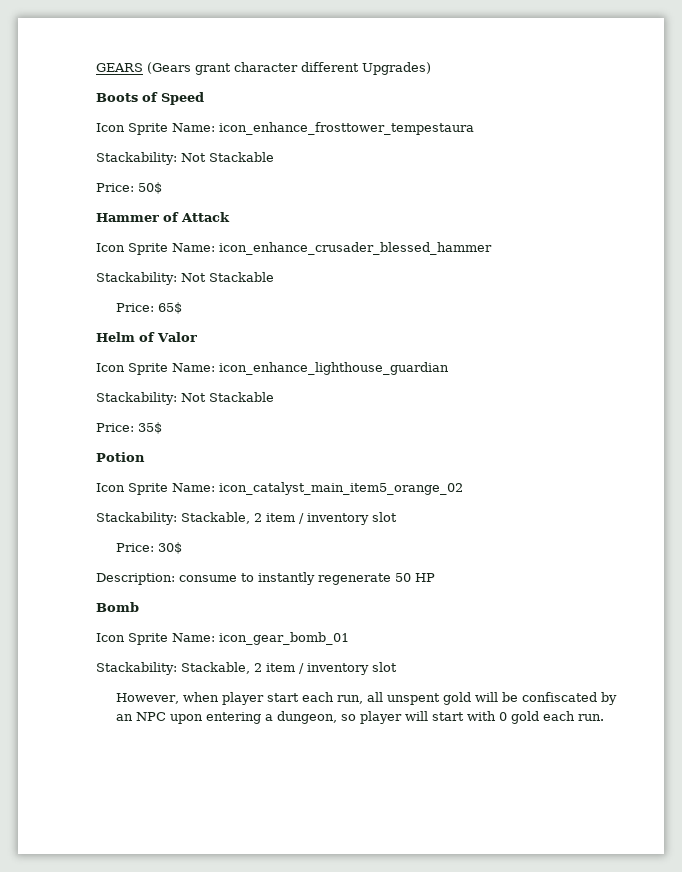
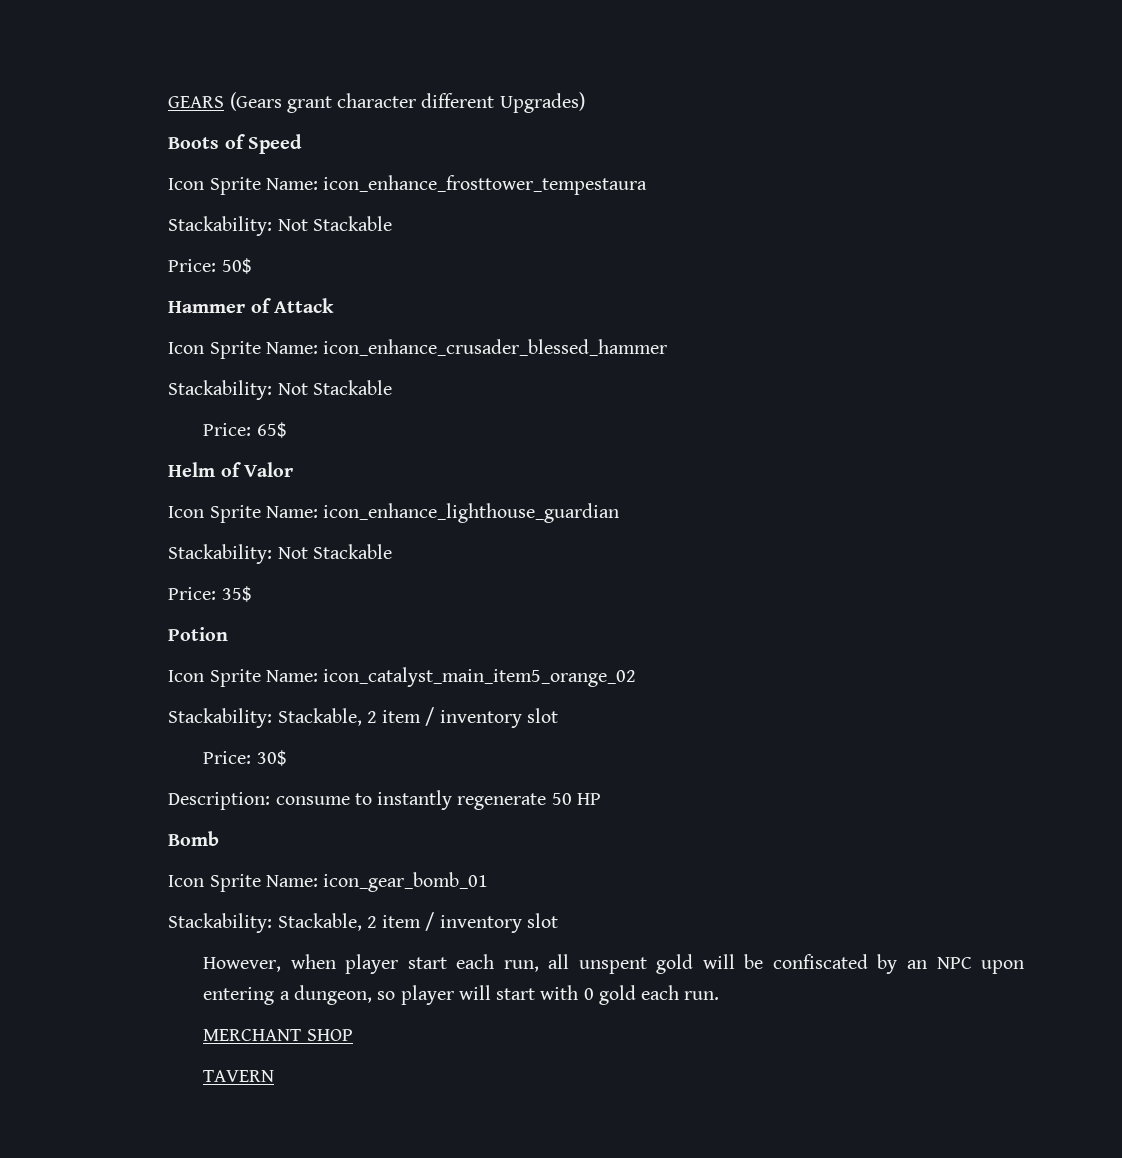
+ MERCHANT SHOP
+ TAVERN

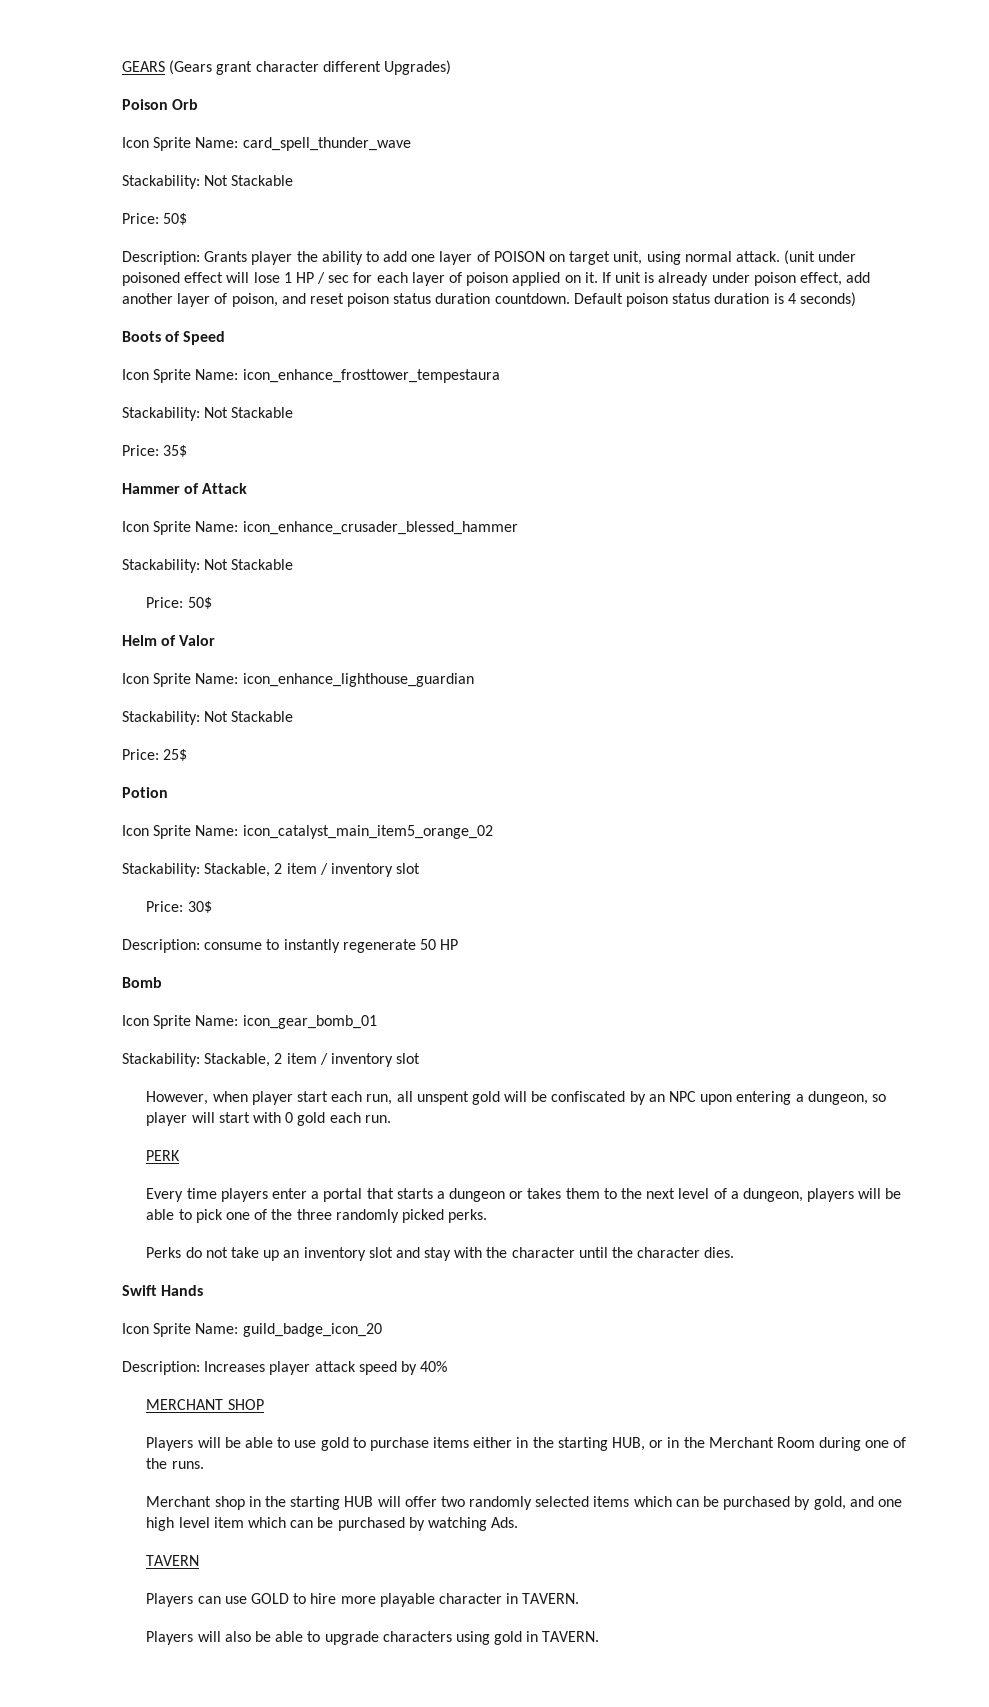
+ Poison Orb
+ Icon Sprite Name: card_spell_thunder_wave
+ Stackability: Not Stackable
+ Price: 50$
+ Description: Grants player the ability to add one layer of POISON on target unit, using normal attack. (unit under poisoned effect will lose 1 HP / sec for each layer of poison applied on it. If unit is already under poison effect, add another layer of poison, and reset poison status duration countdown. Default poison status duration is 4 seconds)
- Price: 50$
+ Price: 35$
  Icon Sprite Name: icon_enhance_crusader_blessed_hammer
  Stackability: Not Stackable
- Price: 65$
+ Price: 50$
- Price: 35$
+ Price: 25$
+ PERK
+ Every time players enter a portal that starts a dungeon or takes them to the next level of a dungeon, players will be able to pick one of the three randomly picked perks.
+ Perks do not take up an inventory slot and stay with the character until the character dies.
+ Swift Hands
+ Icon Sprite Name: guild_badge_icon_20
+ Description: Increases player attack speed by 40%
  MERCHANT SHOP
+ Players will be able to use gold to purchase items either in the starting HUB, or in the Merchant Room during one of the runs.
+ Merchant shop in the starting HUB will offer two randomly selected items which can be purchased by gold, and one high level item which can be purchased by watching Ads.
  TAVERN
+ Players can use GOLD to hire more playable character in TAVERN.
+ Players will also be able to upgrade characters using gold in TAVERN.

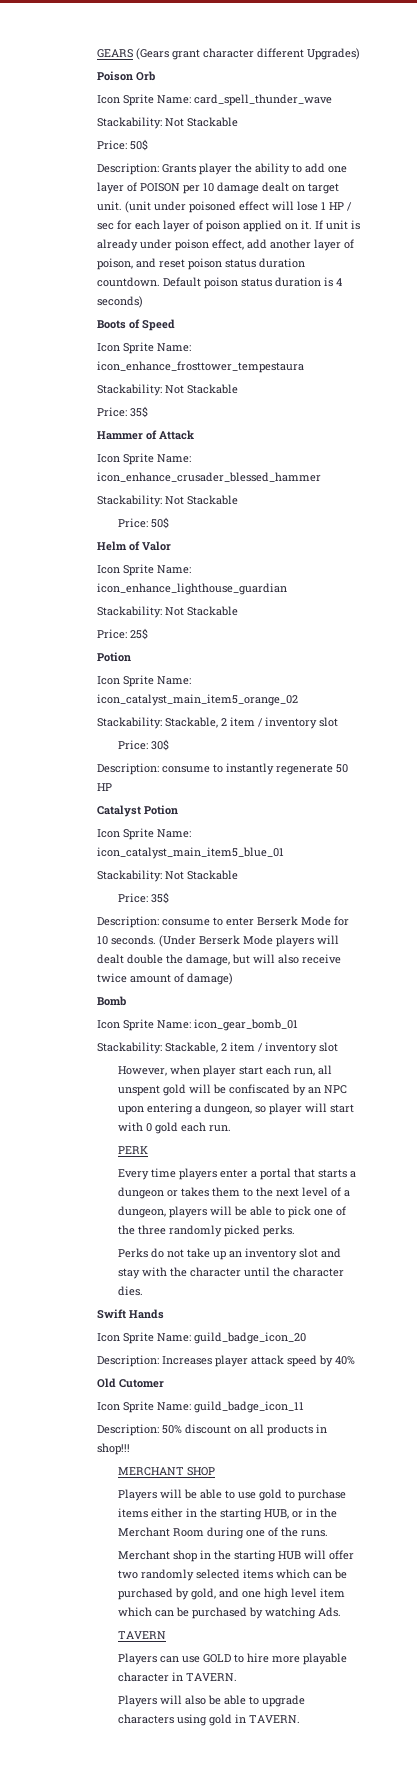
- Description: Grants player the ability to add one layer of POISON on target unit, using normal attack.
+ Description: Grants player the ability to add one layer of POISON per 10 damage dealt on target unit.
+ Catalyst Potion
+ Icon Sprite Name: icon_catalyst_main_item5_blue_01
+ Stackability: Not Stackable
+ Price: 35$
+ Description: consume to enter Berserk Mode for 10 seconds. (Under Berserk Mode players will dealt double the damage, but will also receive twice amount of damage)
+ Old Cutomer
+ Icon Sprite Name: guild_badge_icon_11
+ Description: 50% discount on all products in shop!!!

